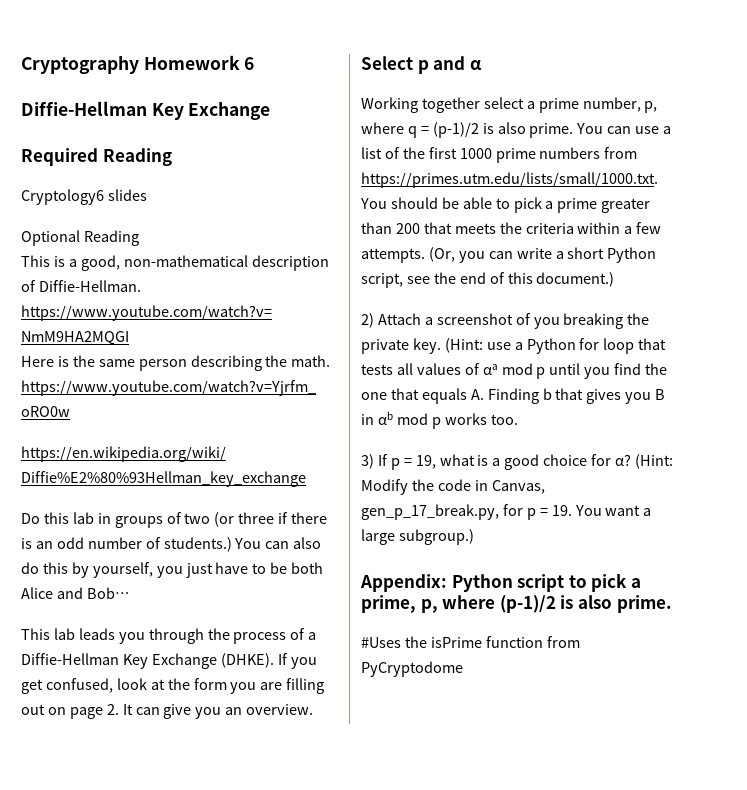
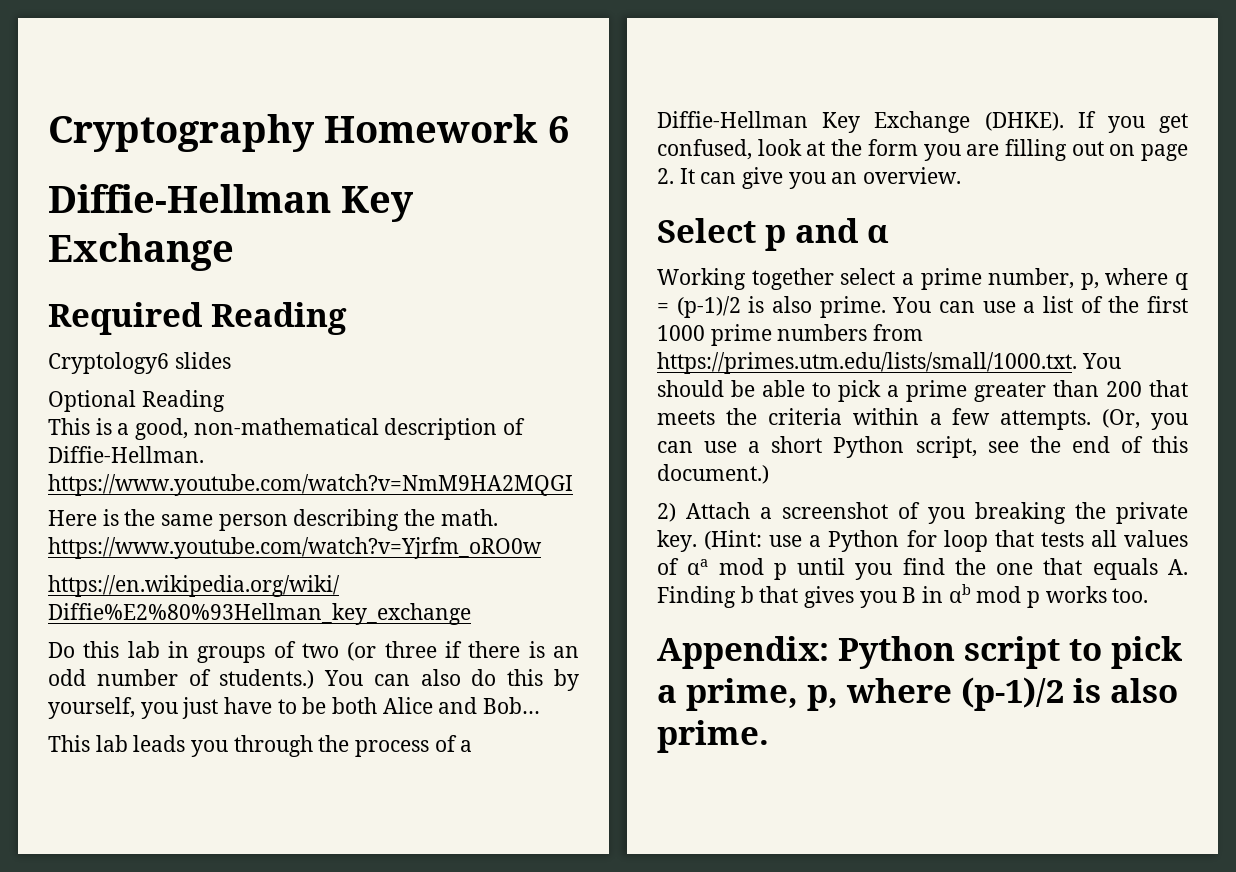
- (Or, you can write a short Python script, see the end of this document.)
+ (Or, you can use a short Python script, see the end of this document.)
- 3) If p = 19, what is a good choice for α? (Hint: Modify the code in Canvas, gen_p_17_break.py, for p = 19. You want a large subgroup.)
- #Uses the isPrime function from PyCryptodome

